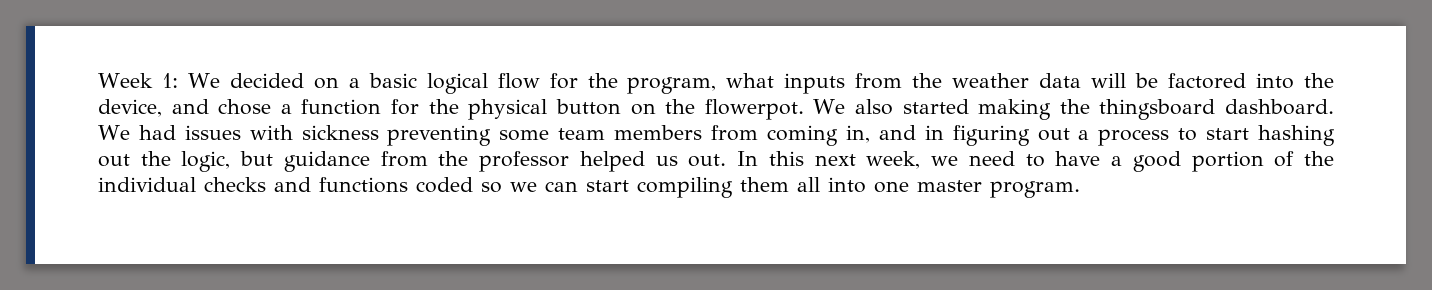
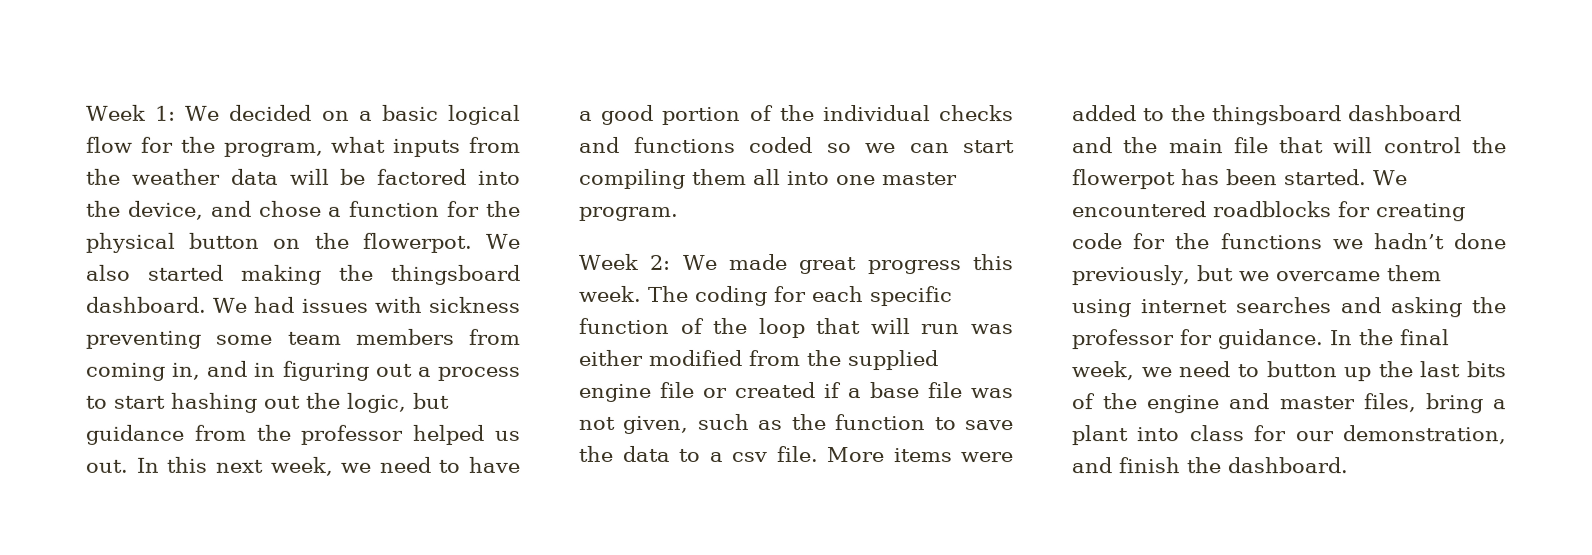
+ Week 2: We made great progress this week. The coding for each specific function of the loop that will run was either modified from the supplied engine file or created if a base file was not given, such as the function to save the data to a csv file. More items were added to the thingsboard dashboard and the main file that will control the flowerpot has been started. We encountered roadblocks for creating code for the functions we hadn’t done previously, but we overcame them using internet searches and asking the professor for guidance. In the final week, we need to button up the last bits of the engine and master files, bring a plant into class for our demonstration, and finish the dashboard.

